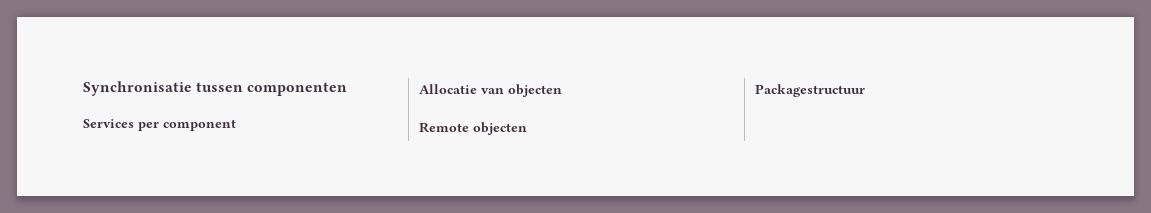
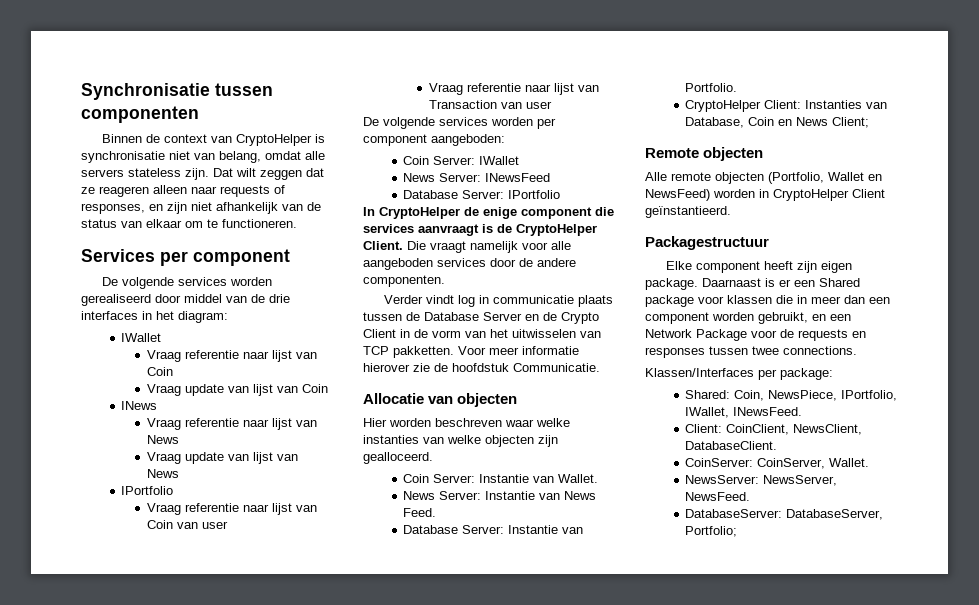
+ Binnen de context van CryptoHelper is synchronisatie niet van belang, omdat alle servers stateless zijn. Dat wilt zeggen dat ze reageren alleen naar requests of responses, en zijn niet afhankelijk van de status van elkaar om te functioneren.
  Services per component
+ De volgende services worden gerealiseerd door middel van de drie interfaces in het diagram:
+ IWallet
+ Vraag referentie naar lijst van Coin
+ Vraag update van lijst van Coin
+ INews
+ Vraag referentie naar lijst van News
+ Vraag update van lijst van News
+ IPortfolio
+ Vraag referentie naar lijst van Coin van user
+ Vraag referentie naar lijst van Transaction van user
+ De volgende services worden per component aangeboden:
+ Coin Server: IWallet
+ News Server: INewsFeed
+ Database Server: IPortfolio
+ In CryptoHelper de enige component die services aanvraagt is de CryptoHelper Client. Die vraagt namelijk voor alle aangeboden services door de andere componenten.
+ Verder vindt log in communicatie plaats tussen de Database Server en de Crypto Client in de vorm van het uitwisselen van TCP pakketten. Voor meer informatie hierover zie de hoofdstuk Communicatie.
  Allocatie van objecten
+ Hier worden beschreven waar welke instanties van welke objecten zijn gealloceerd.
+ Coin Server: Instantie van Wallet.
+ News Server: Instantie van News Feed.
+ Database Server: Instantie van Portfolio.
+ CryptoHelper Client: Instanties van Database, Coin en News Client;
  Remote objecten
+ Alle remote objecten (Portfolio, Wallet en NewsFeed) worden in CryptoHelper Client geïnstantieerd.
  Packagestructuur
+ Elke component heeft zijn eigen package. Daarnaast is er een Shared package voor klassen die in meer dan een component worden gebruikt, en een Network Package voor de requests en responses tussen twee connections.
+ Klassen/Interfaces per package:
+ Shared: Coin, NewsPiece, IPortfolio, IWallet, INewsFeed.
+ Client: CoinClient, NewsClient, DatabaseClient.
+ CoinServer: CoinServer, Wallet.
+ NewsServer: NewsServer, NewsFeed.
+ DatabaseServer: DatabaseServer, Portfolio;

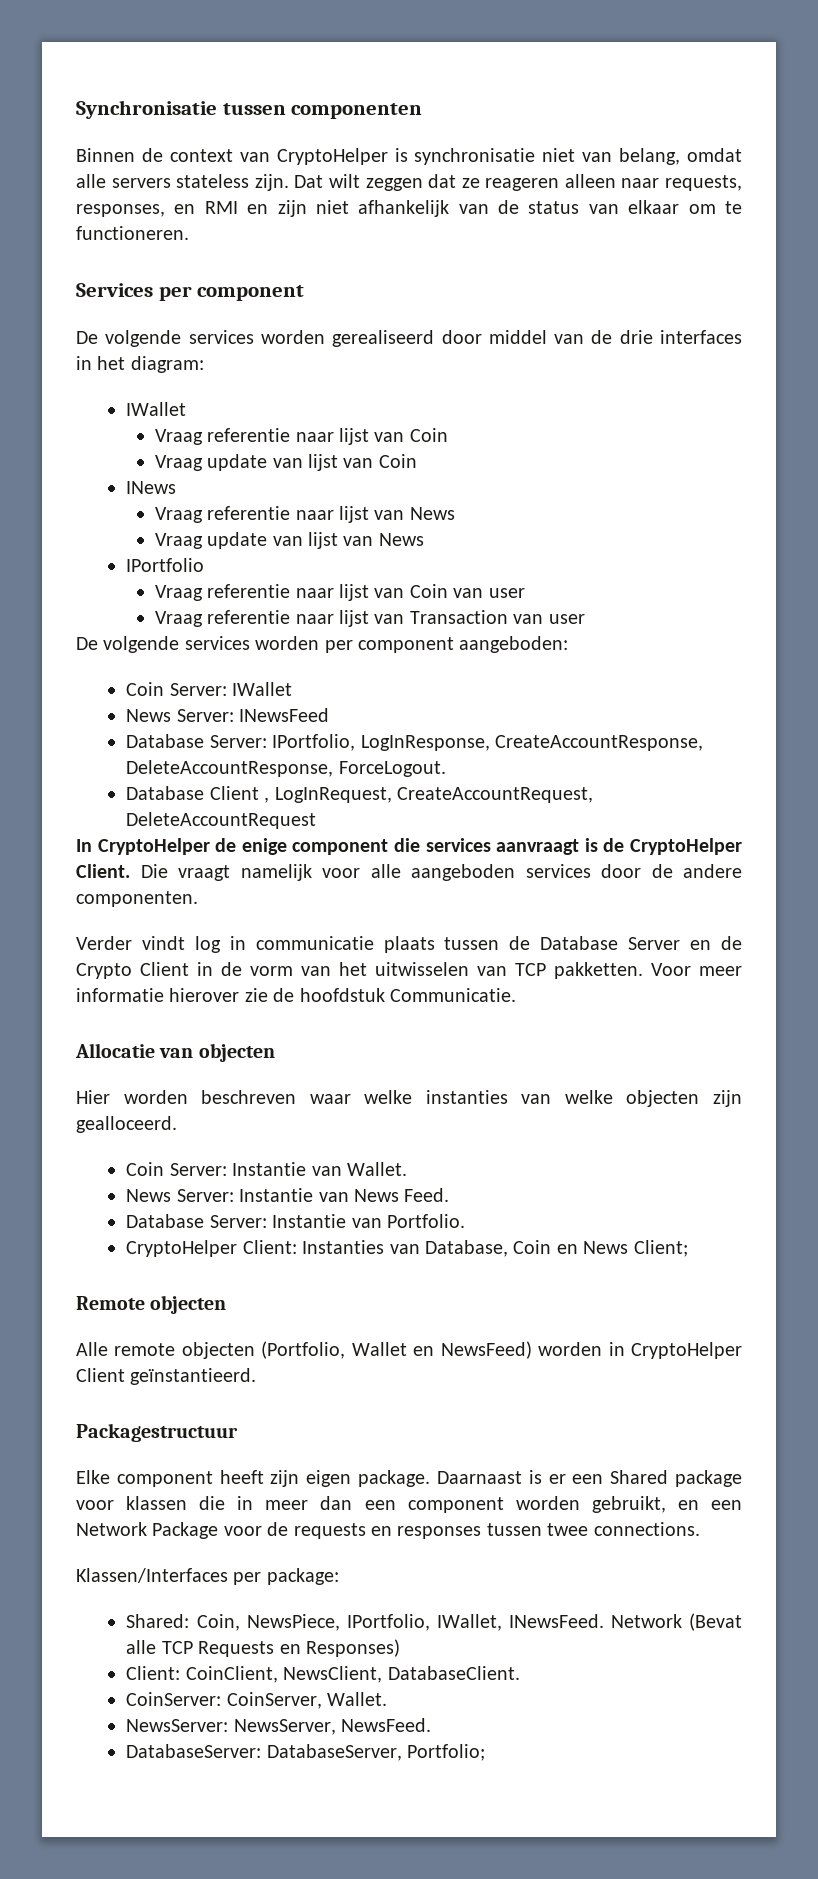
- Dat wilt zeggen dat ze reageren alleen naar requests of responses, en zijn niet afhankelijk van de status van elkaar om te functioneren.
+ Dat wilt zeggen dat ze reageren alleen naar requests, responses, en RMI en zijn niet afhankelijk van de status van elkaar om te functioneren.
- Database Server: IPortfolio
+ Database Server: IPortfolio, LogInResponse, CreateAccountResponse, DeleteAccountResponse, ForceLogout.
+ Database Client , LogInRequest, CreateAccountRequest, DeleteAccountRequest
+ Network (Bevat alle TCP Requests en Responses)

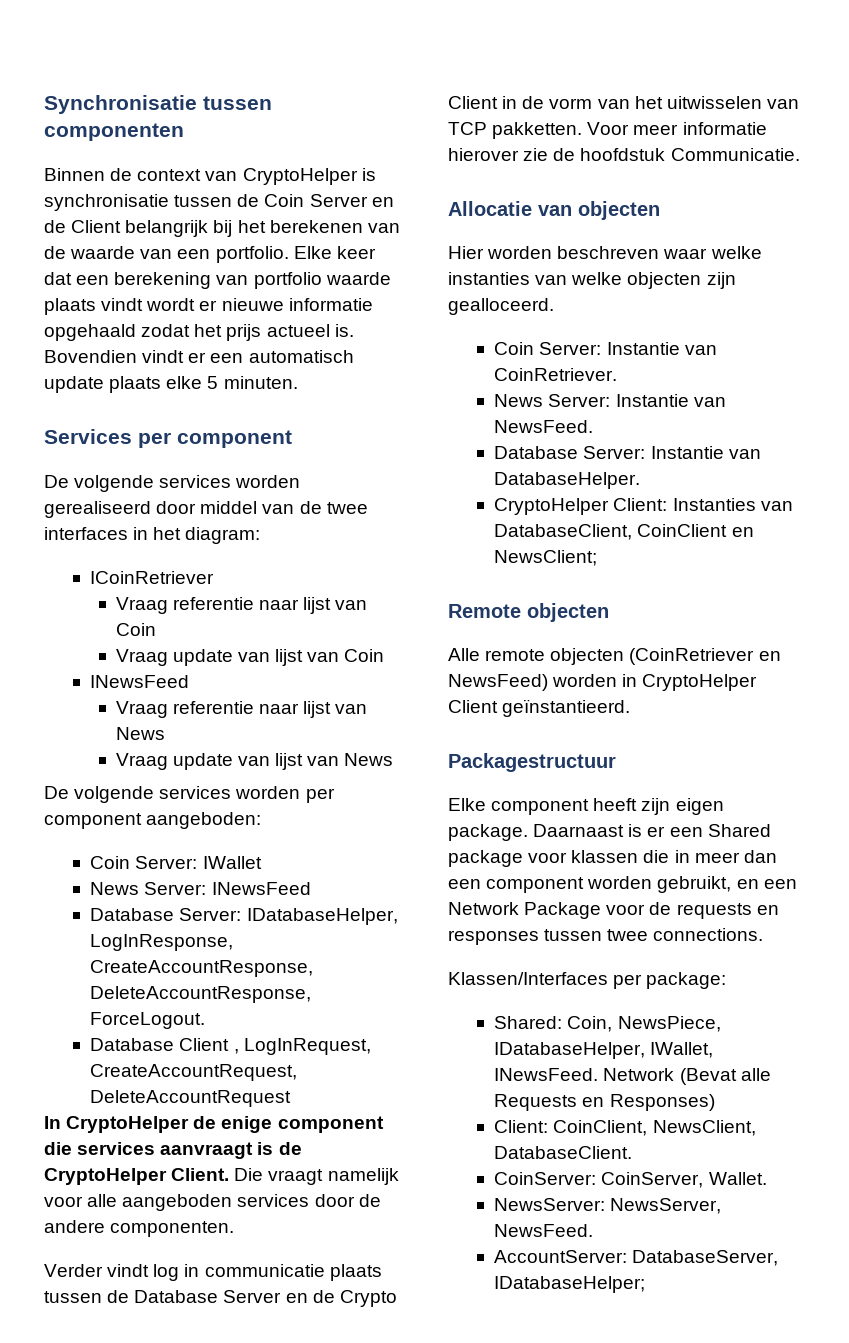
- Binnen de context van CryptoHelper is synchronisatie niet van belang, omdat alle servers stateless zijn. Dat wilt zeggen dat ze reageren alleen naar requests, responses, en RMI en zijn niet afhankelijk van de status van elkaar om te functioneren.
+ Binnen de context van CryptoHelper is synchronisatie tussen de Coin Server en de Client belangrijk bij het berekenen van de waarde van een portfolio. Elke keer dat een berekening van portfolio waarde plaats vindt wordt er nieuwe informatie opgehaald zodat het prijs actueel is. Bovendien vindt er een automatisch update plaats elke 5 minuten.
- De volgende services worden gerealiseerd door middel van de drie interfaces in het diagram:
- IWallet
+ De volgende services worden gerealiseerd door middel van de twee interfaces in het diagram:
+ ICoinRetriever
  Vraag update van lijst van Coin
- INews
+ INewsFeed
- IPortfolio
- Vraag referentie naar lijst van Coin van user
- Vraag referentie naar lijst van Transaction van user
- Database Server: IPortfolio, LogInResponse, CreateAccountResponse, DeleteAccountResponse, ForceLogout.
+ Database Server: IDatabaseHelper, LogInResponse, CreateAccountResponse, DeleteAccountResponse, ForceLogout.
- Coin Server: Instantie van Wallet.
+ Coin Server: Instantie van CoinRetriever.
- News Server: Instantie van News Feed.
+ News Server: Instantie van NewsFeed.
- Database Server: Instantie van Portfolio.
+ Database Server: Instantie van DatabaseHelper.
- CryptoHelper Client: Instanties van Database, Coin en News Client;
+ CryptoHelper Client: Instanties van DatabaseClient, CoinClient en NewsClient;
- Alle remote objecten (Portfolio, Wallet en NewsFeed) worden in CryptoHelper Client geïnstantieerd.
+ Alle remote objecten (CoinRetriever en NewsFeed) worden in CryptoHelper Client geïnstantieerd.
- Shared: Coin, NewsPiece, IPortfolio, IWallet, INewsFeed.
+ Shared: Coin, NewsPiece, IDatabaseHelper, IWallet, INewsFeed.
- Network (Bevat alle TCP Requests en Responses)
+ Network (Bevat alle Requests en Responses)
- DatabaseServer: DatabaseServer, Portfolio;
+ AccountServer: DatabaseServer, IDatabaseHelper;

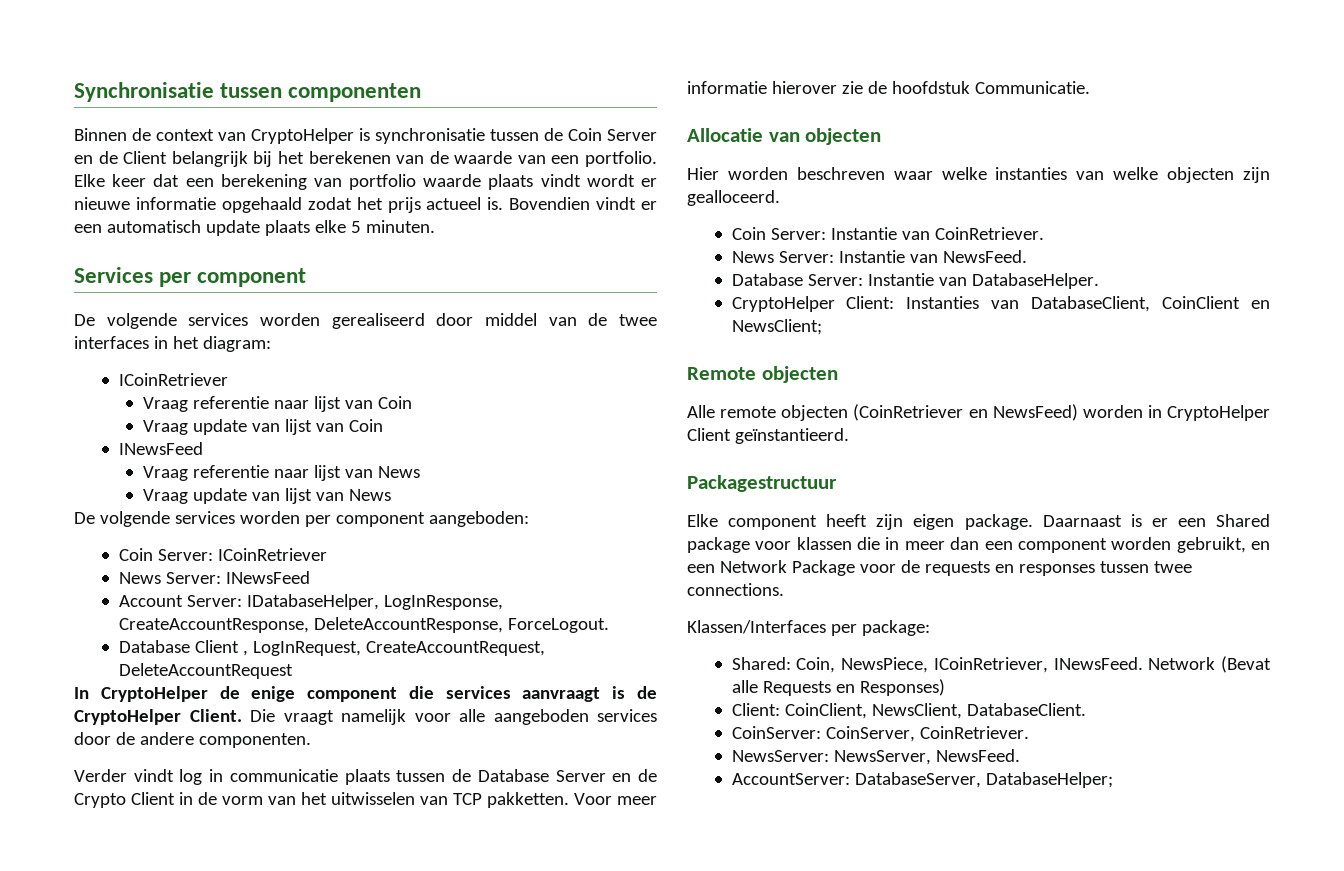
- Coin Server: IWallet
+ Coin Server: ICoinRetriever
- Database Server: IDatabaseHelper, LogInResponse, CreateAccountResponse, DeleteAccountResponse, ForceLogout.
+ Account Server: IDatabaseHelper, LogInResponse, CreateAccountResponse, DeleteAccountResponse, ForceLogout.
- Shared: Coin, NewsPiece, IDatabaseHelper, IWallet, INewsFeed.
+ Shared: Coin, NewsPiece, ICoinRetriever, INewsFeed.
- CoinServer: CoinServer, Wallet.
+ CoinServer: CoinServer, CoinRetriever.
- AccountServer: DatabaseServer, IDatabaseHelper;
+ AccountServer: DatabaseServer, DatabaseHelper;

